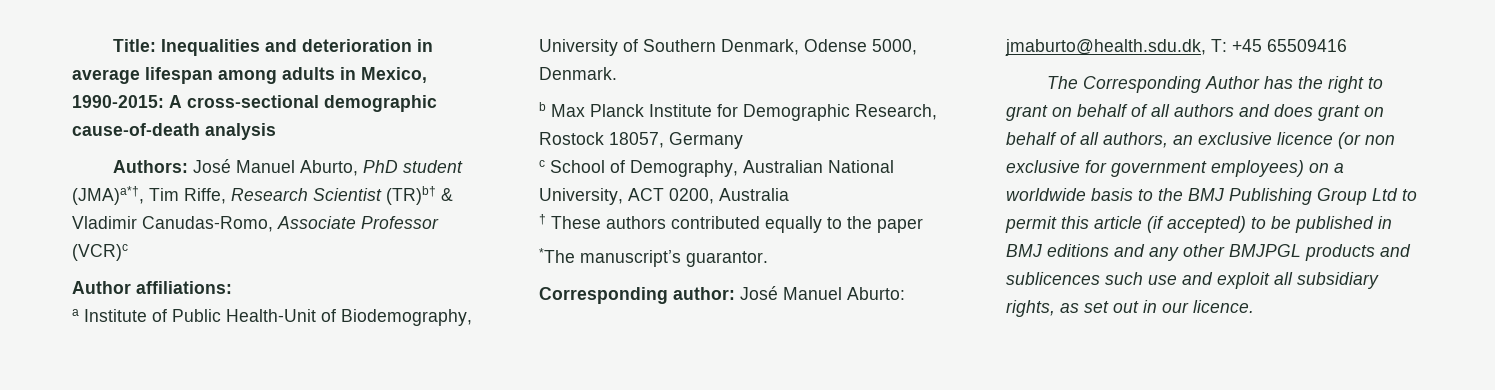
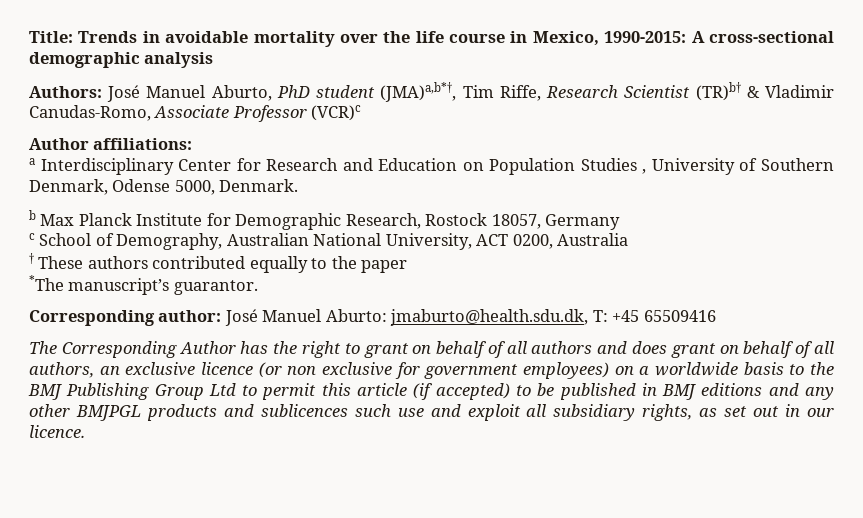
- Title: Inequalities and deterioration in average lifespan among adults in Mexico, 1990-2015: A cross-sectional demographic cause-of-death analysis
+ Title: Trends in avoidable mortality over the life course in Mexico, 1990-2015: A cross-sectional demographic analysis
- Authors: José Manuel Aburto, PhD student (JMA)a*†, Tim Riffe, Research Scientist (TR)b† & Vladimir Canudas-Romo, Associate Professor (VCR)c
+ Authors: José Manuel Aburto, PhD student (JMA)a,b*†, Tim Riffe, Research Scientist (TR)b† & Vladimir Canudas-Romo, Associate Professor (VCR)c
- a Institute of Public Health-Unit of Biodemography, University of Southern Denmark, Odense 5000, Denmark.
+ a Interdisciplinary Center for Research and Education on Population Studies , University of Southern Denmark, Odense 5000, Denmark.

